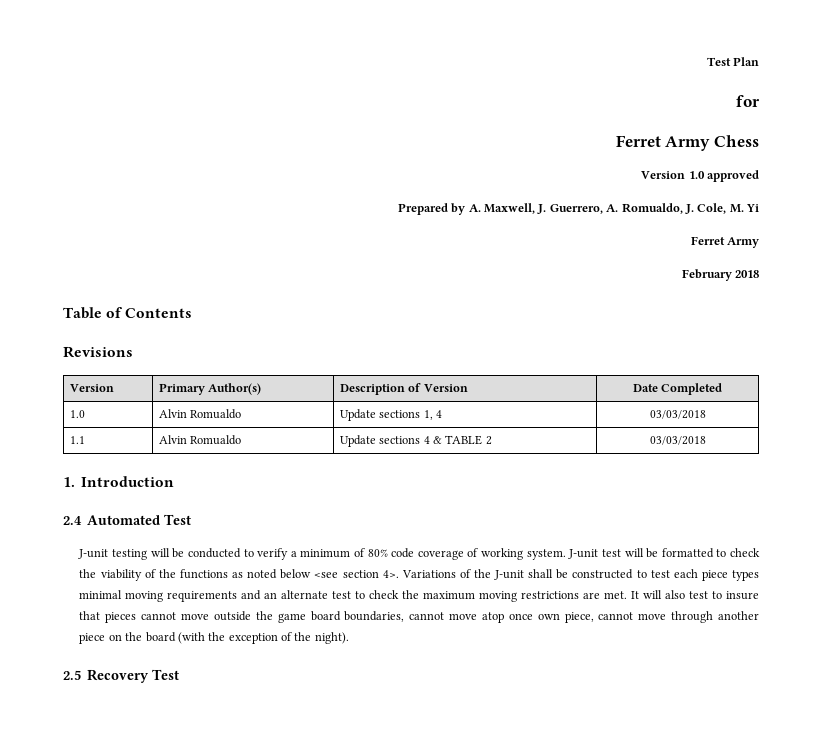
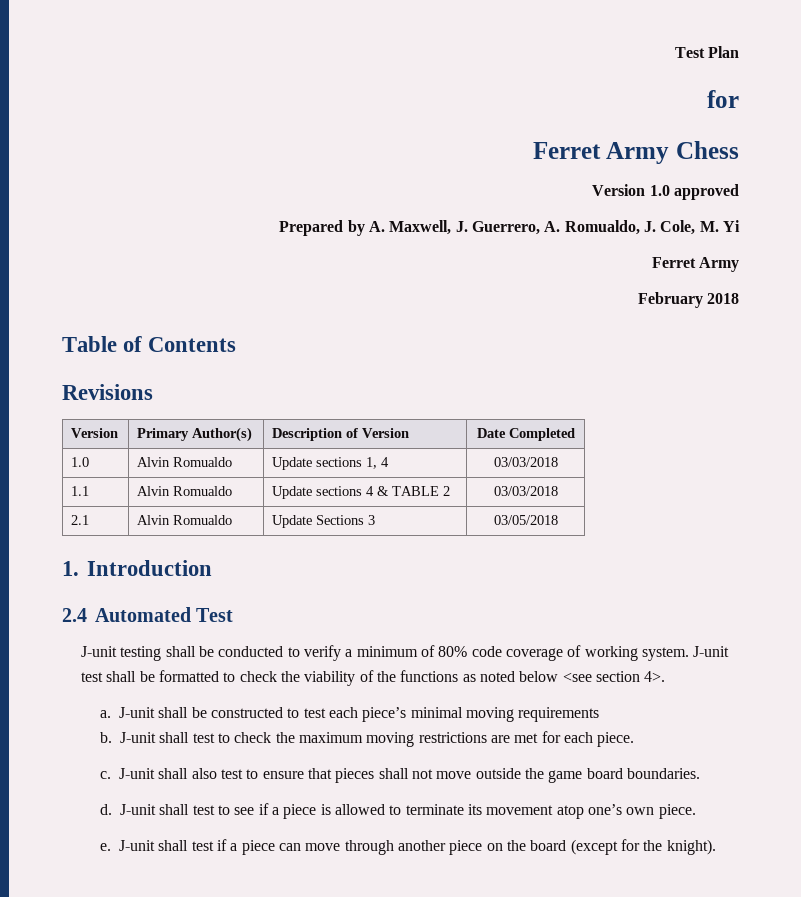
+ 2.1 | Alvin Romualdo | Update Sections 3 | 03/05/2018
- J-unit testing will be conducted to verify a minimum of 80% code coverage of working system.
+ J-unit testing shall be conducted to verify a minimum of 80% code coverage of working system.
- J-unit test will be formatted to check the viability of the functions as noted below <see section 4>. Variations of the J-unit shall be constructed to test each piece types minimal moving requirements and an alternate test to check the maximum moving restrictions are met. It will also test to insure that pieces cannot move outside the game board boundaries, cannot move atop once own piece, cannot move through another piece on the board (with the exception of the night).
- 2.5 Recovery Test
+ J-unit test shall be formatted to check the viability of the functions as noted below <see section 4>.
+ a. J-unit shall be constructed to test each piece’s minimal moving requirements
+ b. J-unit shall test to check the maximum moving restrictions are met for each piece.
+ c. J-unit shall also test to ensure that pieces shall not move outside the game board boundaries.
+ d. J-unit shall test to see if a piece is allowed to terminate its movement atop one’s own piece.
+ e. J-unit shall test if a piece can move through another piece on the board (except for the knight).

